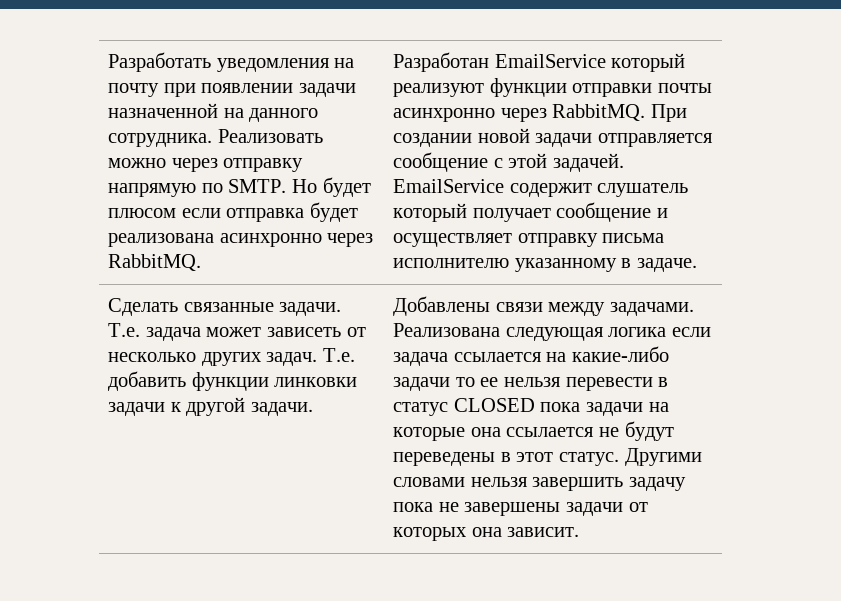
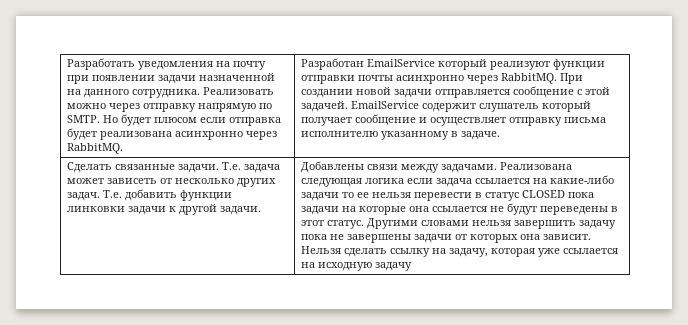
+ Нельзя сделать ссылку на задачу, которая уже ссылается на исходную задачу

